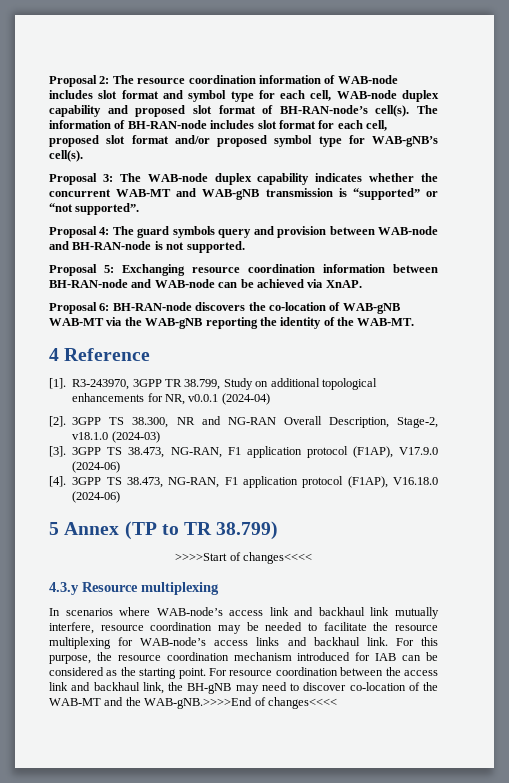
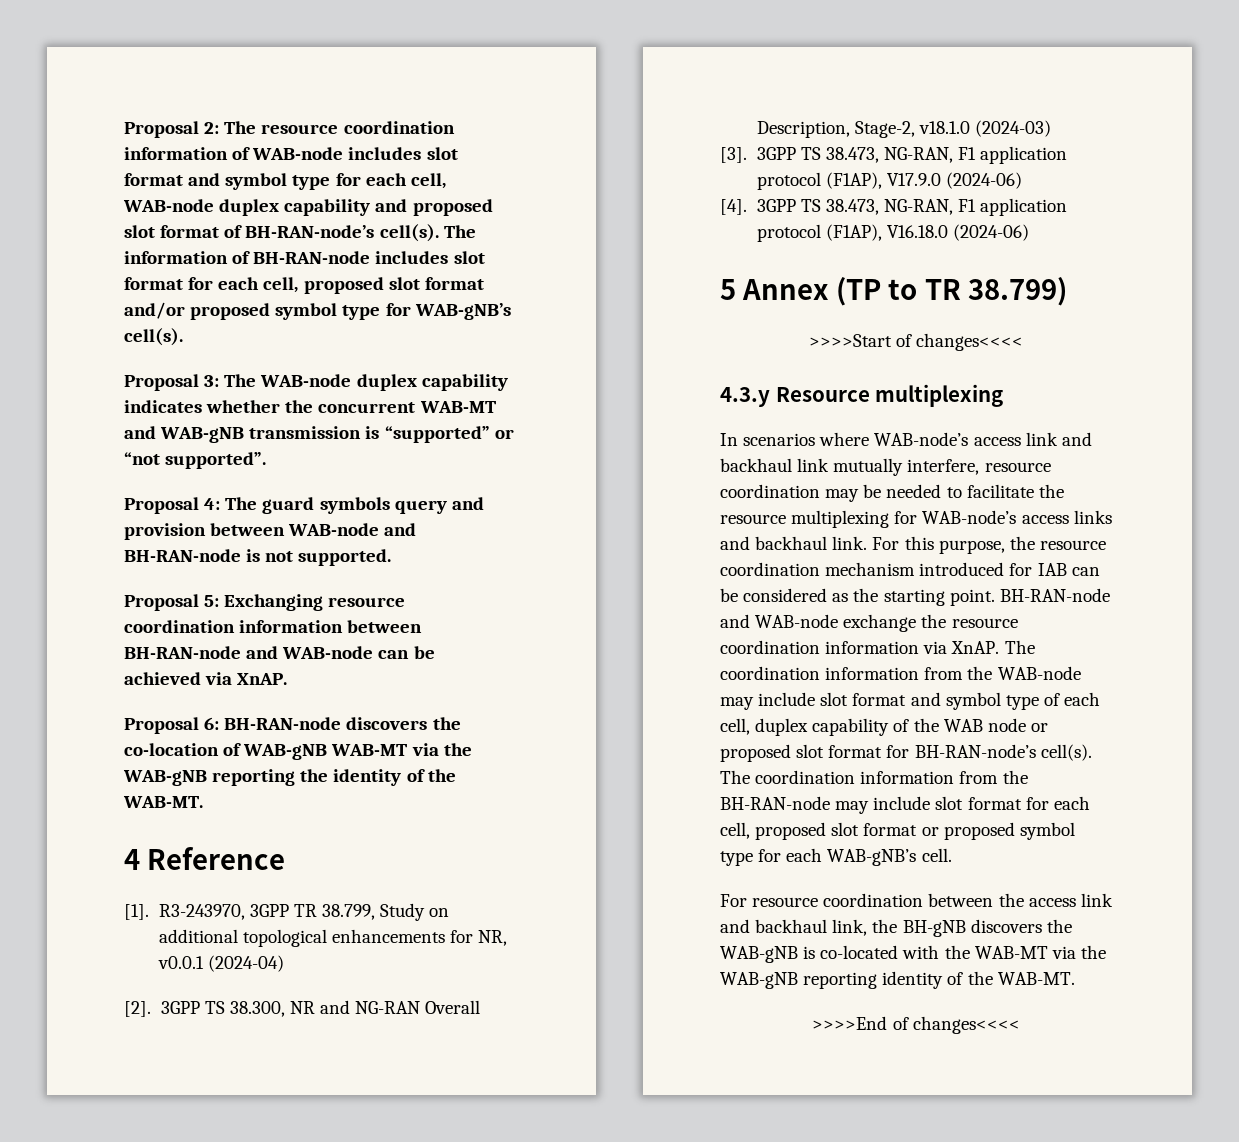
- For this purpose, the resource coordination mechanism introduced for IAB can be considered as the starting point. For resource coordination between the access link and backhaul link, the BH-gNB may need to discover co-location of the WAB-MT and the WAB-gNB.>>>>End of changes<<<<
+ For this purpose, the resource coordination mechanism introduced for IAB can be considered as the starting point. BH-RAN-node and WAB-node exchange the resource coordination information via XnAP. The coordination information from the WAB-node may include slot format and symbol type of each cell, duplex capability of the WAB node or proposed slot format for BH-RAN-node’s cell(s). The coordination information from the BH-RAN-node may include slot format for each cell, proposed slot format or proposed symbol type for each WAB-gNB’s cell.
+ For resource coordination between the access link and backhaul link, the BH-gNB discovers the WAB-gNB is co-located with the WAB-MT via the WAB-gNB reporting identity of the WAB-MT.
+ >>>>End of changes<<<<

